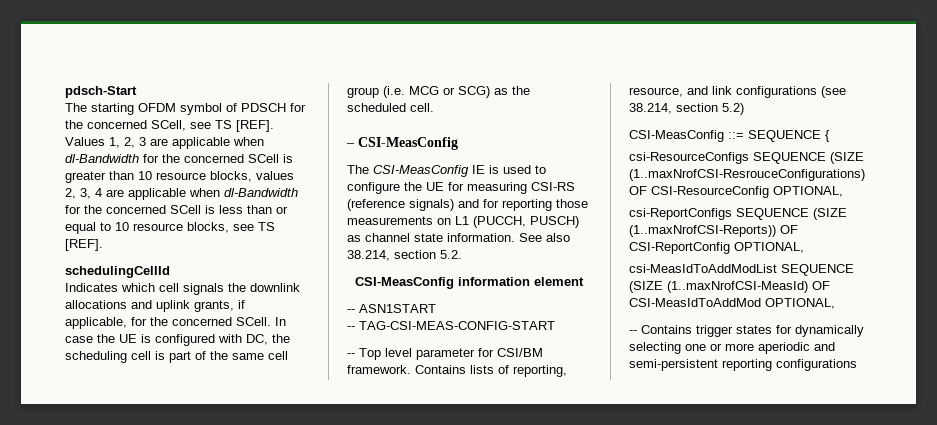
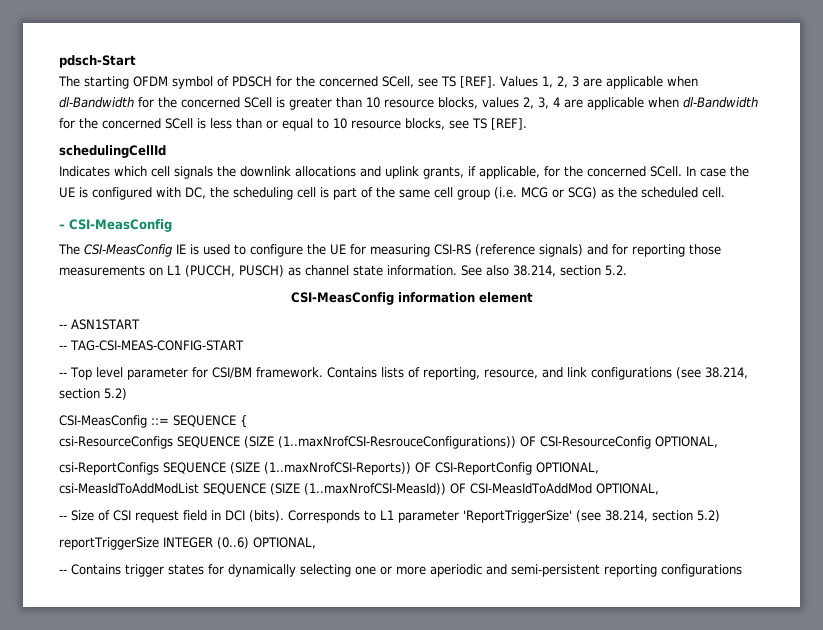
- csi-ResourceConfigs SEQUENCE (SIZE (1..maxNrofCSI-ResrouceConfigurations) OF CSI-ResourceConfig OPTIONAL,
+ csi-ResourceConfigs SEQUENCE (SIZE (1..maxNrofCSI-ResrouceConfigurations)) OF CSI-ResourceConfig OPTIONAL,
- csi-MeasIdToAddModList SEQUENCE (SIZE (1..maxNrofCSI-MeasId) OF CSI-MeasIdToAddMod OPTIONAL,
+ csi-MeasIdToAddModList SEQUENCE (SIZE (1..maxNrofCSI-MeasId)) OF CSI-MeasIdToAddMod OPTIONAL,
+ -- Size of CSI request field in DCI (bits). Corresponds to L1 parameter 'ReportTriggerSize' (see 38.214, section 5.2)
+ reportTriggerSize INTEGER (0..6) OPTIONAL,

